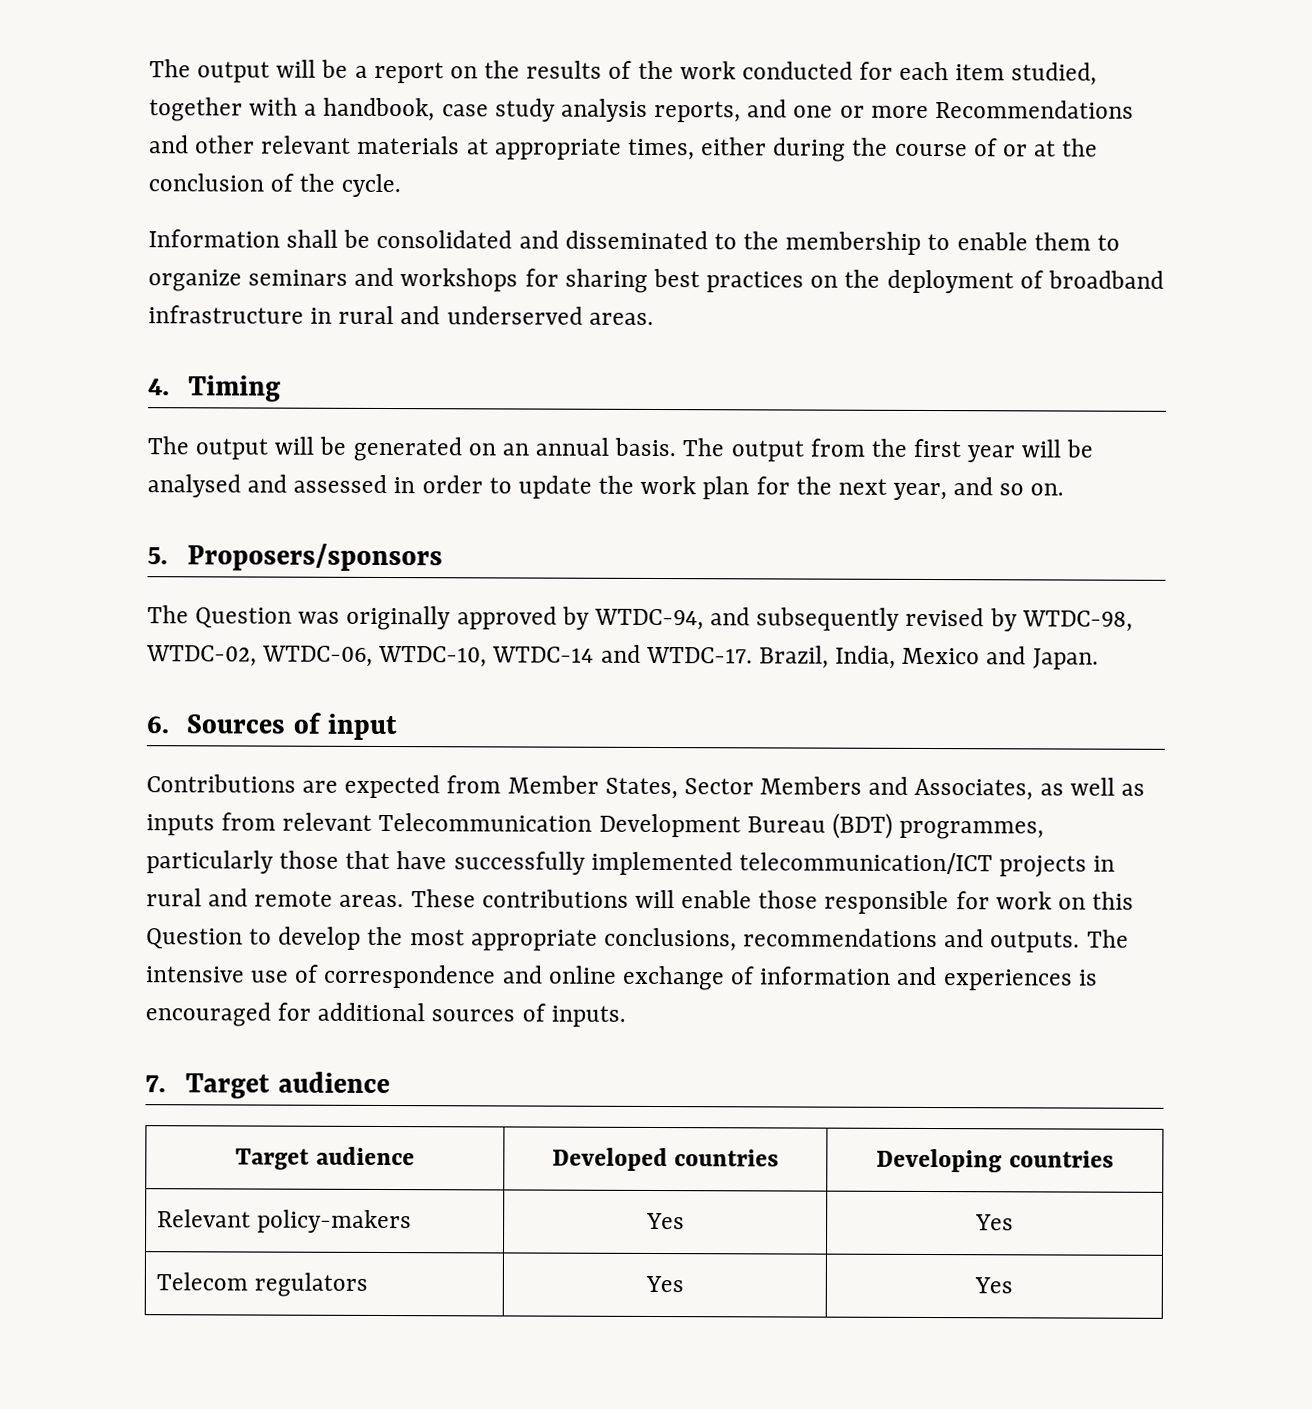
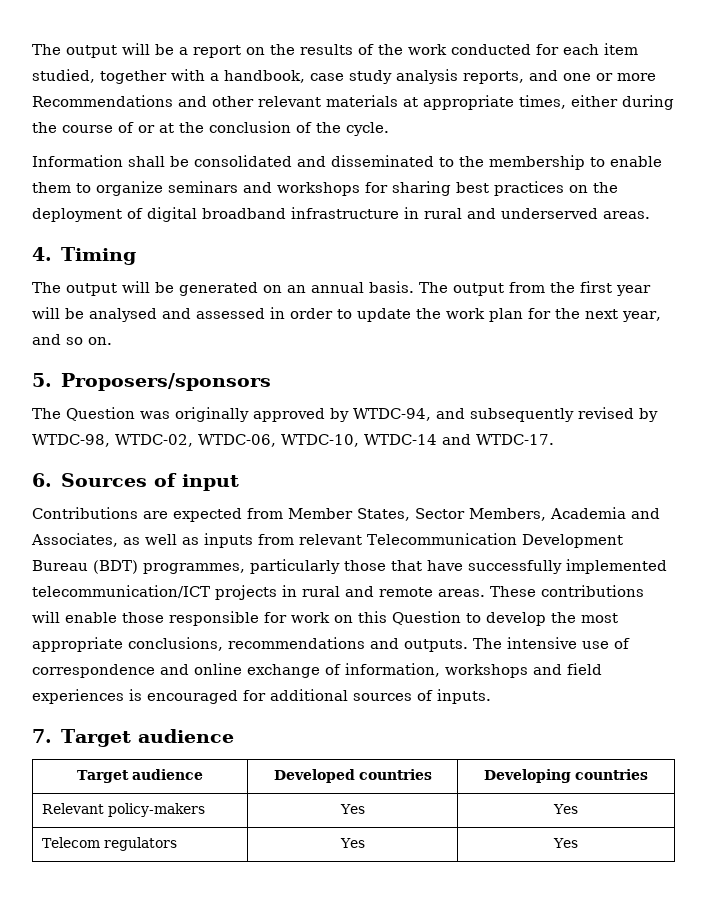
- Information shall be consolidated and disseminated to the membership to enable them to organize seminars and workshops for sharing best practices on the deployment of broadband infrastructure in rural and underserved areas.
+ Information shall be consolidated and disseminated to the membership to enable them to organize seminars and workshops for sharing best practices on the deployment of digital broadband infrastructure in rural and underserved areas.
- Brazil, India, Mexico and Japan.
- Contributions are expected from Member States, Sector Members and Associates, as well as inputs from relevant Telecommunication Development Bureau (BDT) programmes, particularly those that have successfully implemented telecommunication/ICT projects in rural and remote areas.
+ Contributions are expected from Member States, Sector Members, Academia and Associates, as well as inputs from relevant Telecommunication Development Bureau (BDT) programmes, particularly those that have successfully implemented telecommunication/ICT projects in rural and remote areas.
- The intensive use of correspondence and online exchange of information and experiences is encouraged for additional sources of inputs.
+ The intensive use of correspondence and online exchange of information, workshops and field experiences is encouraged for additional sources of inputs.

